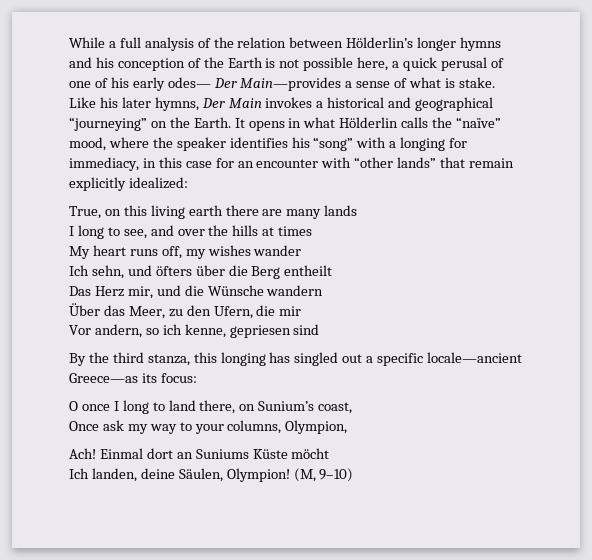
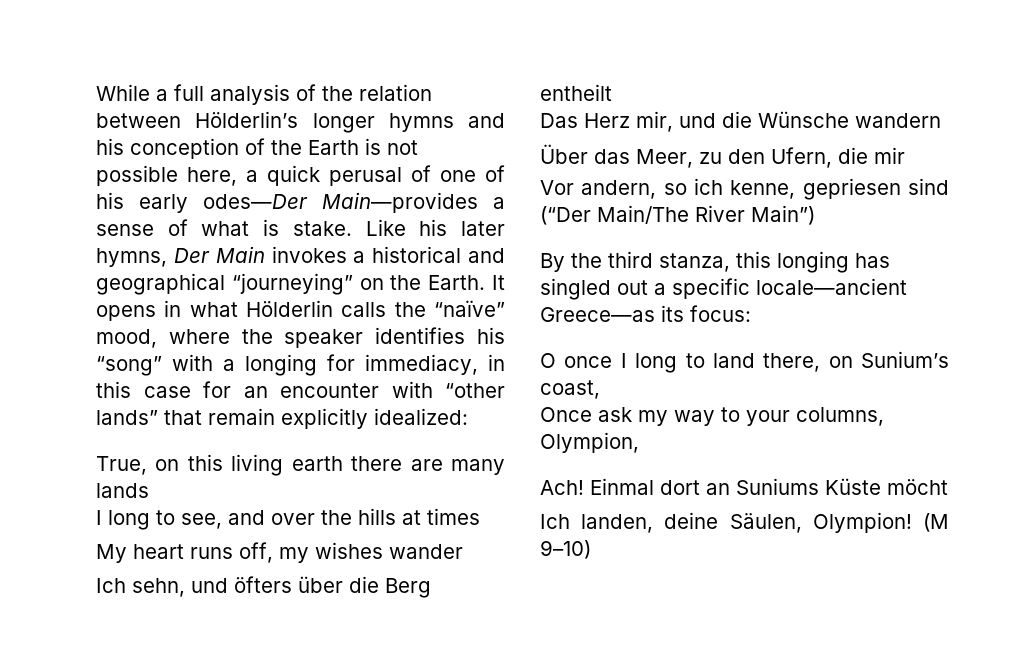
- While a full analysis of the relation between Hölderlin’s longer hymns and his conception of the Earth is not possible here, a quick perusal of one of his early odes— Der Main—provides a sense of what is stake.
+ While a full analysis of the relation between Hölderlin’s longer hymns and his conception of the Earth is not possible here, a quick perusal of one of his early odes—Der Main—provides a sense of what is stake.
- Vor andern, so ich kenne, gepriesen sind
+ Vor andern, so ich kenne, gepriesen sind (“Der Main/The River Main”)
- (M, 9–10)
+ (M 9–10)

